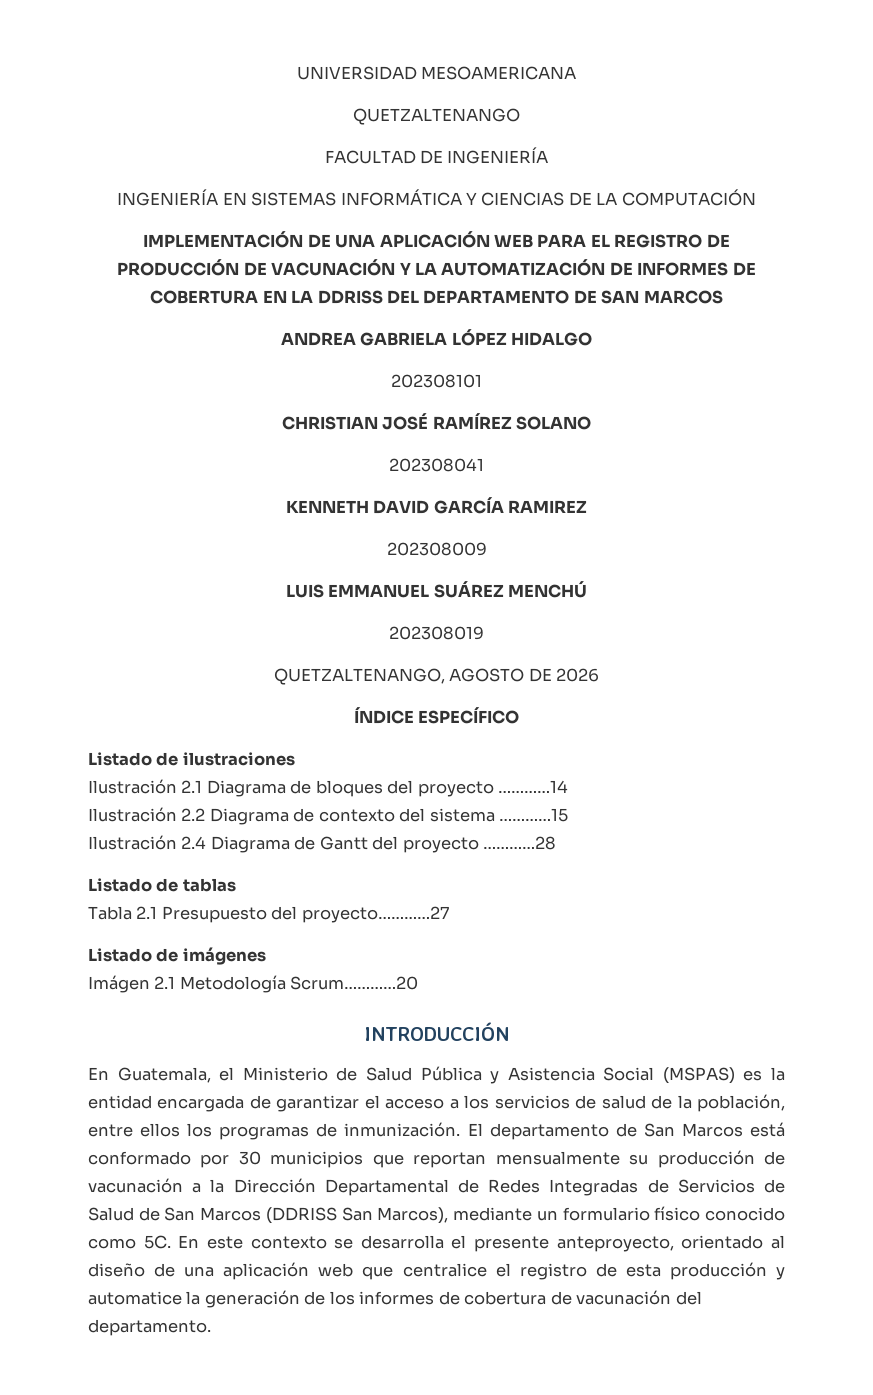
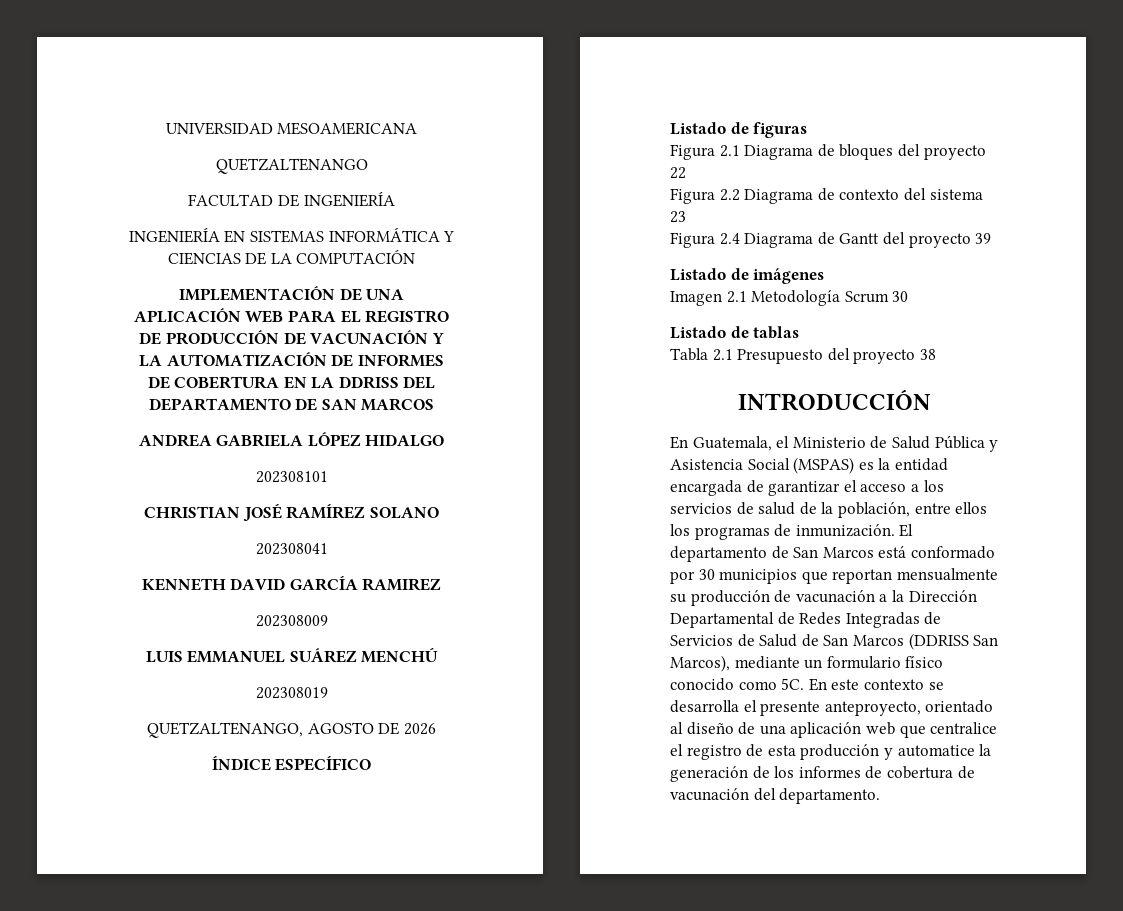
- Listado de ilustraciones
- Ilustración 2.1 Diagrama de bloques del proyecto …………14
- Ilustración 2.2 Diagrama de contexto del sistema …………15
- Ilustración 2.4 Diagrama de Gantt del proyecto …………28
+ Listado de figuras
+ Figura 2.1 Diagrama de bloques del proyecto 22
+ Figura 2.2 Diagrama de contexto del sistema 23
+ Figura 2.4 Diagrama de Gantt del proyecto 39
+ Listado de imágenes
+ Imagen 2.1 Metodología Scrum 30
- Tabla 2.1 Presupuesto del proyecto…………27
- Listado de imágenes
- Imágen 2.1 Metodología Scrum…………20
+ Tabla 2.1 Presupuesto del proyecto 38

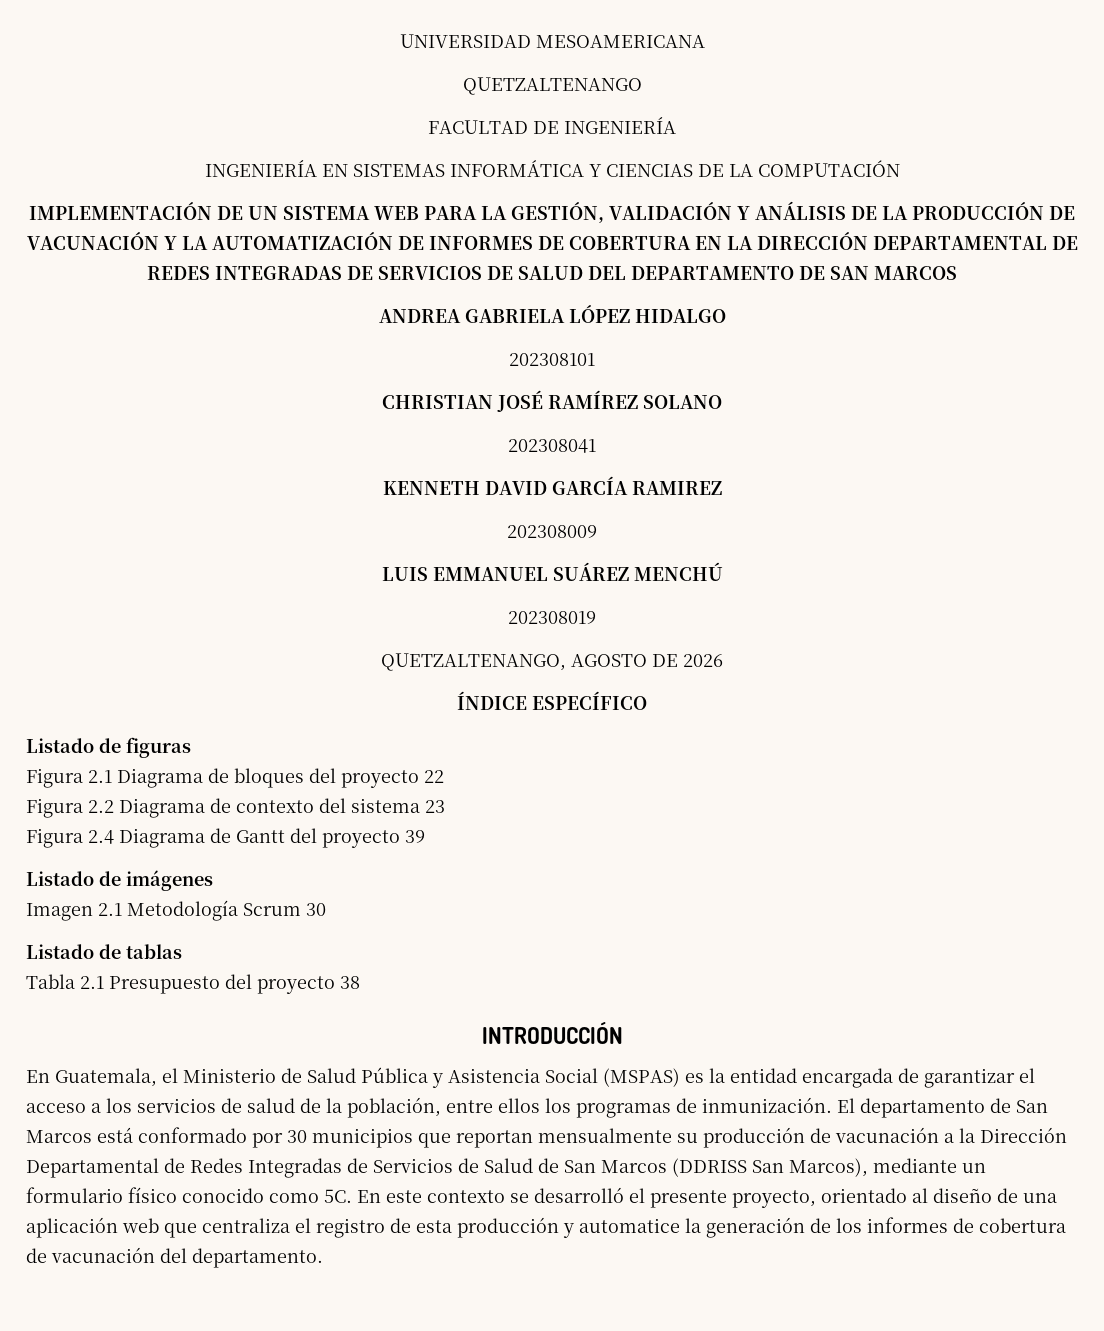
- IMPLEMENTACIÓN DE UNA APLICACIÓN WEB PARA EL REGISTRO DE PRODUCCIÓN DE VACUNACIÓN Y LA AUTOMATIZACIÓN DE INFORMES DE COBERTURA EN LA DDRISS DEL DEPARTAMENTO DE SAN MARCOS
+ IMPLEMENTACIÓN DE UN SISTEMA WEB PARA LA GESTIÓN, VALIDACIÓN Y ANÁLISIS DE LA PRODUCCIÓN DE VACUNACIÓN Y LA AUTOMATIZACIÓN DE INFORMES DE COBERTURA EN LA DIRECCIÓN DEPARTAMENTAL DE REDES INTEGRADAS DE SERVICIOS DE SALUD DEL DEPARTAMENTO DE SAN MARCOS
- En este contexto se desarrolla el presente anteproyecto, orientado al diseño de una aplicación web que centralice el registro de esta producción y automatice la generación de los informes de cobertura de vacunación del departamento.
+ En este contexto se desarrolló el presente proyecto, orientado al diseño de una aplicación web que centraliza el registro de esta producción y automatice la generación de los informes de cobertura de vacunación del departamento.

